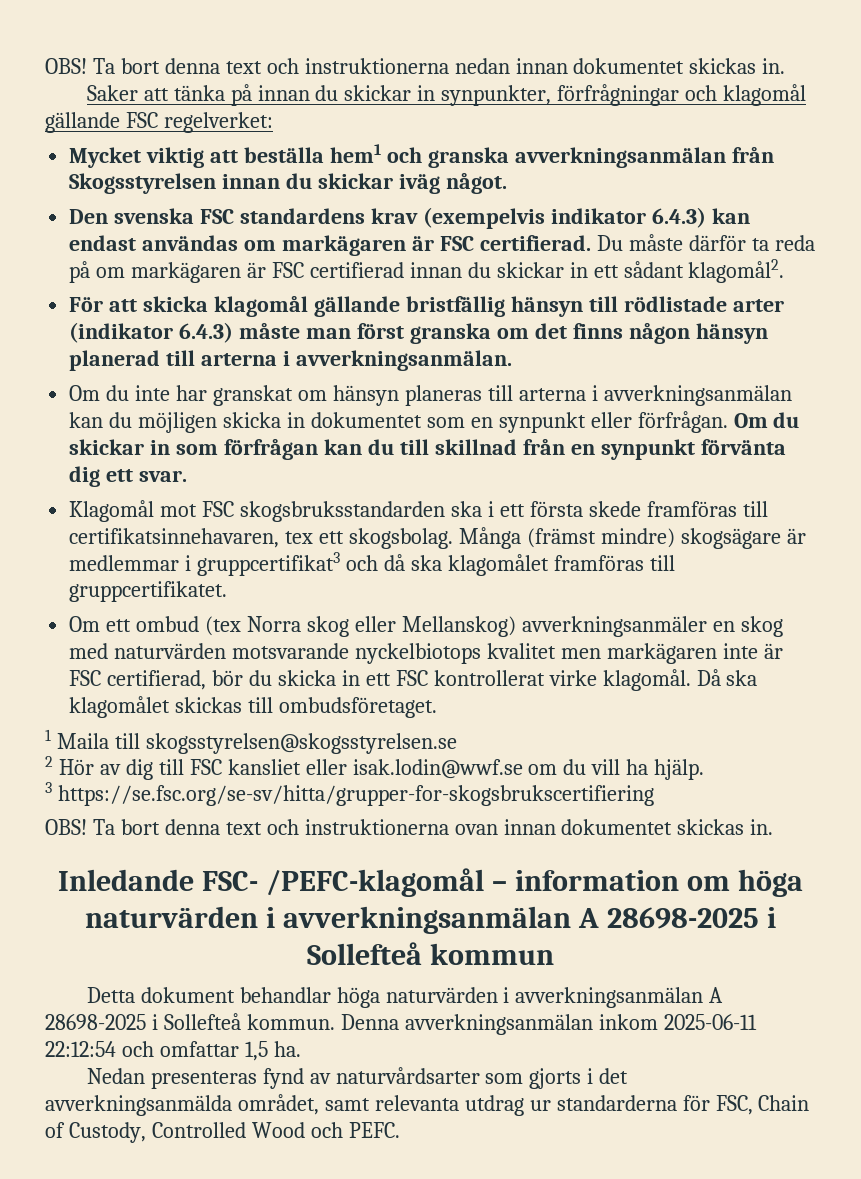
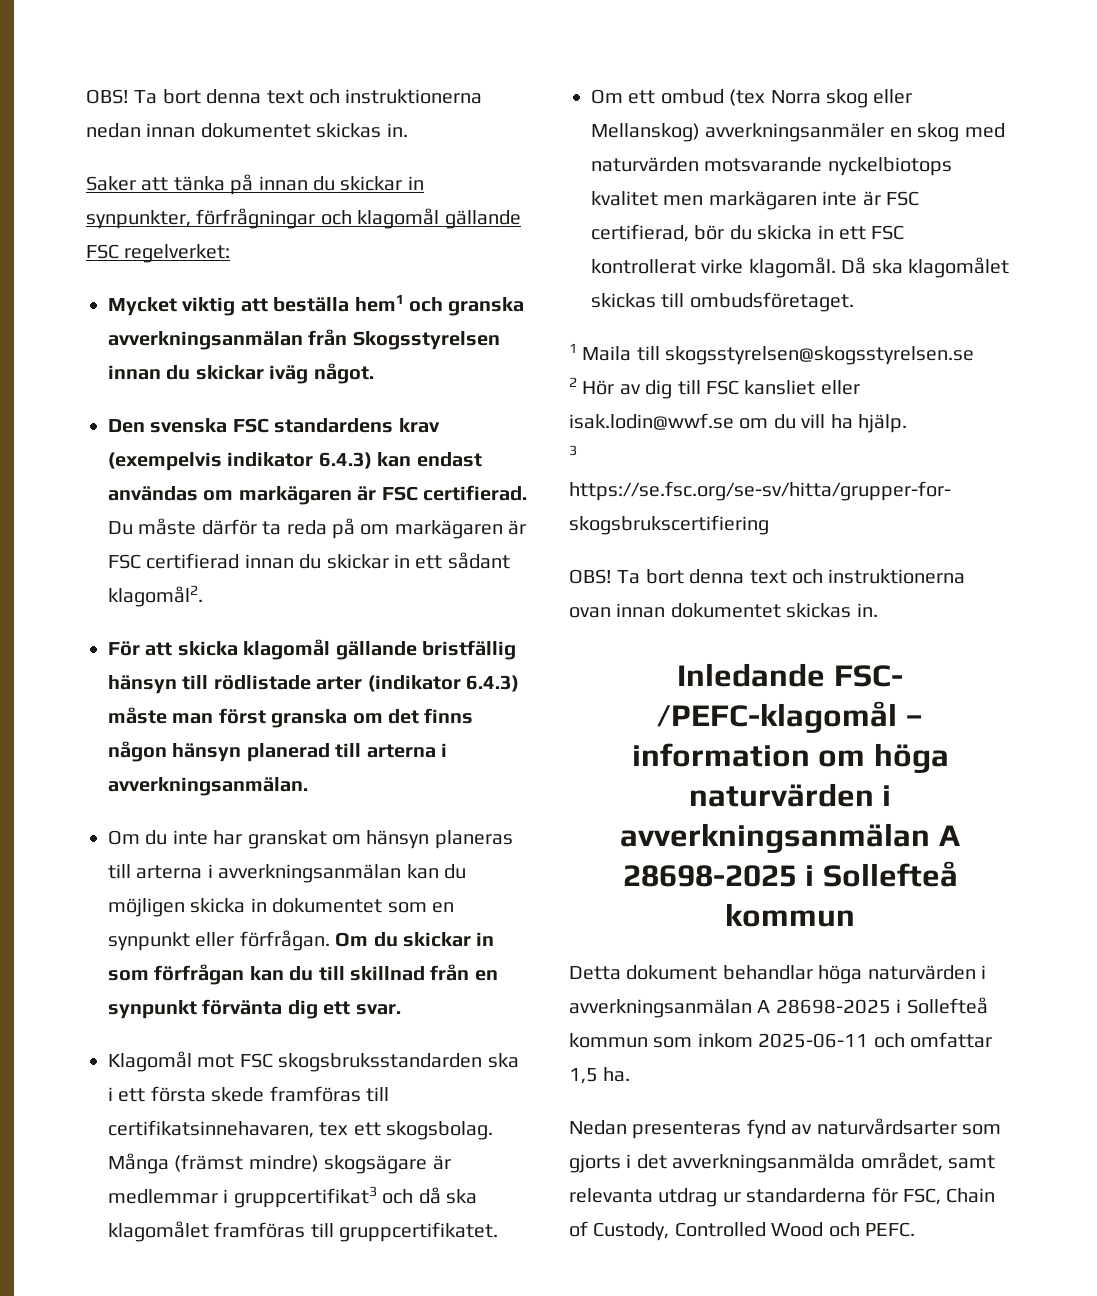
- Detta dokument behandlar höga naturvärden i avverkningsanmälan A 28698-2025 i Sollefteå kommun. Denna avverkningsanmälan inkom 2025-06-11 22:12:54 och omfattar 1,5 ha.
+ Detta dokument behandlar höga naturvärden i avverkningsanmälan A 28698-2025 i Sollefteå kommun som inkom 2025-06-11 och omfattar 1,5 ha.

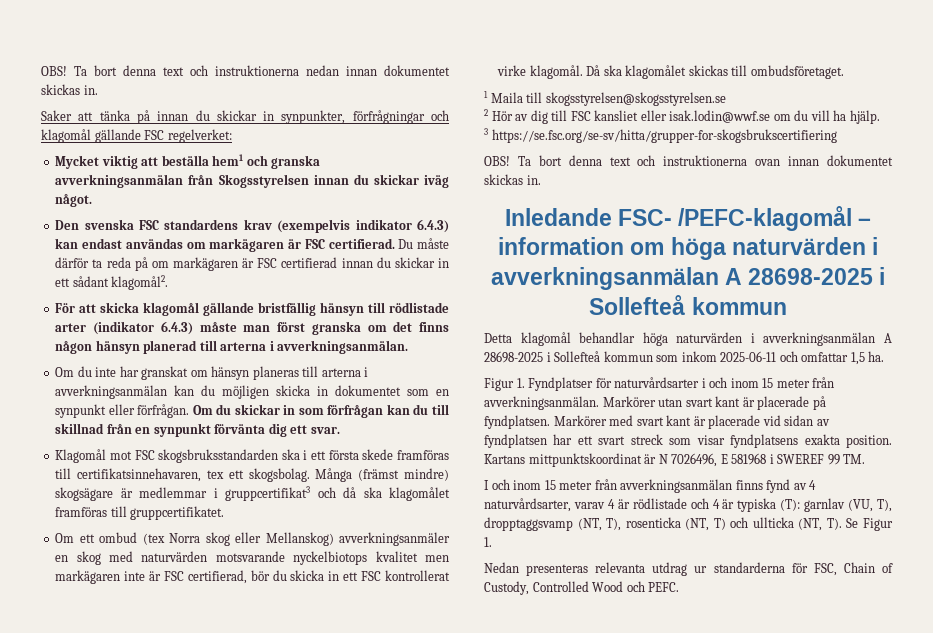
- Detta dokument behandlar höga naturvärden i avverkningsanmälan A 28698-2025 i Sollefteå kommun som inkom 2025-06-11 och omfattar 1,5 ha.
+ Detta klagomål behandlar höga naturvärden i avverkningsanmälan A 28698-2025 i Sollefteå kommun som inkom 2025-06-11 och omfattar 1,5 ha.
- Nedan presenteras fynd av naturvårdsarter som gjorts i det avverkningsanmälda området, samt relevanta utdrag ur standarderna för FSC, Chain of Custody, Controlled Wood och PEFC.
+ Figur 1. Fyndplatser för naturvårdsarter i och inom 15 meter från avverkningsanmälan. Markörer utan svart kant är placerade på fyndplatsen. Markörer med svart kant är placerade vid sidan av fyndplatsen har ett svart streck som visar fyndplatsens exakta position. Kartans mittpunktskoordinat är N 7026496, E 581968 i SWEREF 99 TM.
+ I och inom 15 meter från avverkningsanmälan finns fynd av 4 naturvårdsarter, varav 4 är rödlistade och 4 är typiska (T): garnlav (VU, T), dropptaggsvamp (NT, T), rosenticka (NT, T) och ullticka (NT, T). Se Figur 1.
+ Nedan presenteras relevanta utdrag ur standarderna för FSC, Chain of Custody, Controlled Wood och PEFC.

